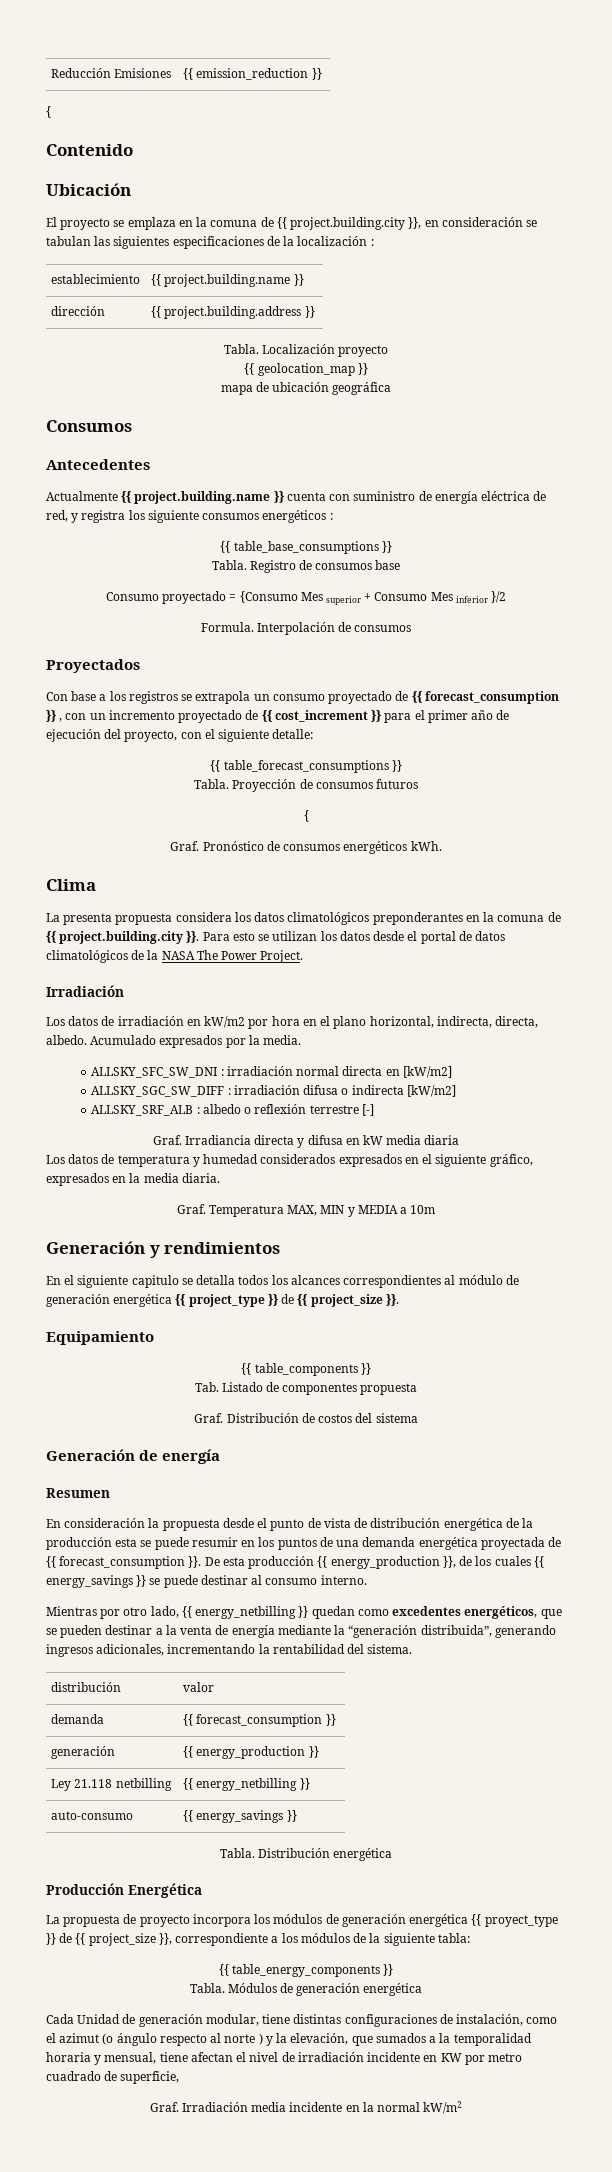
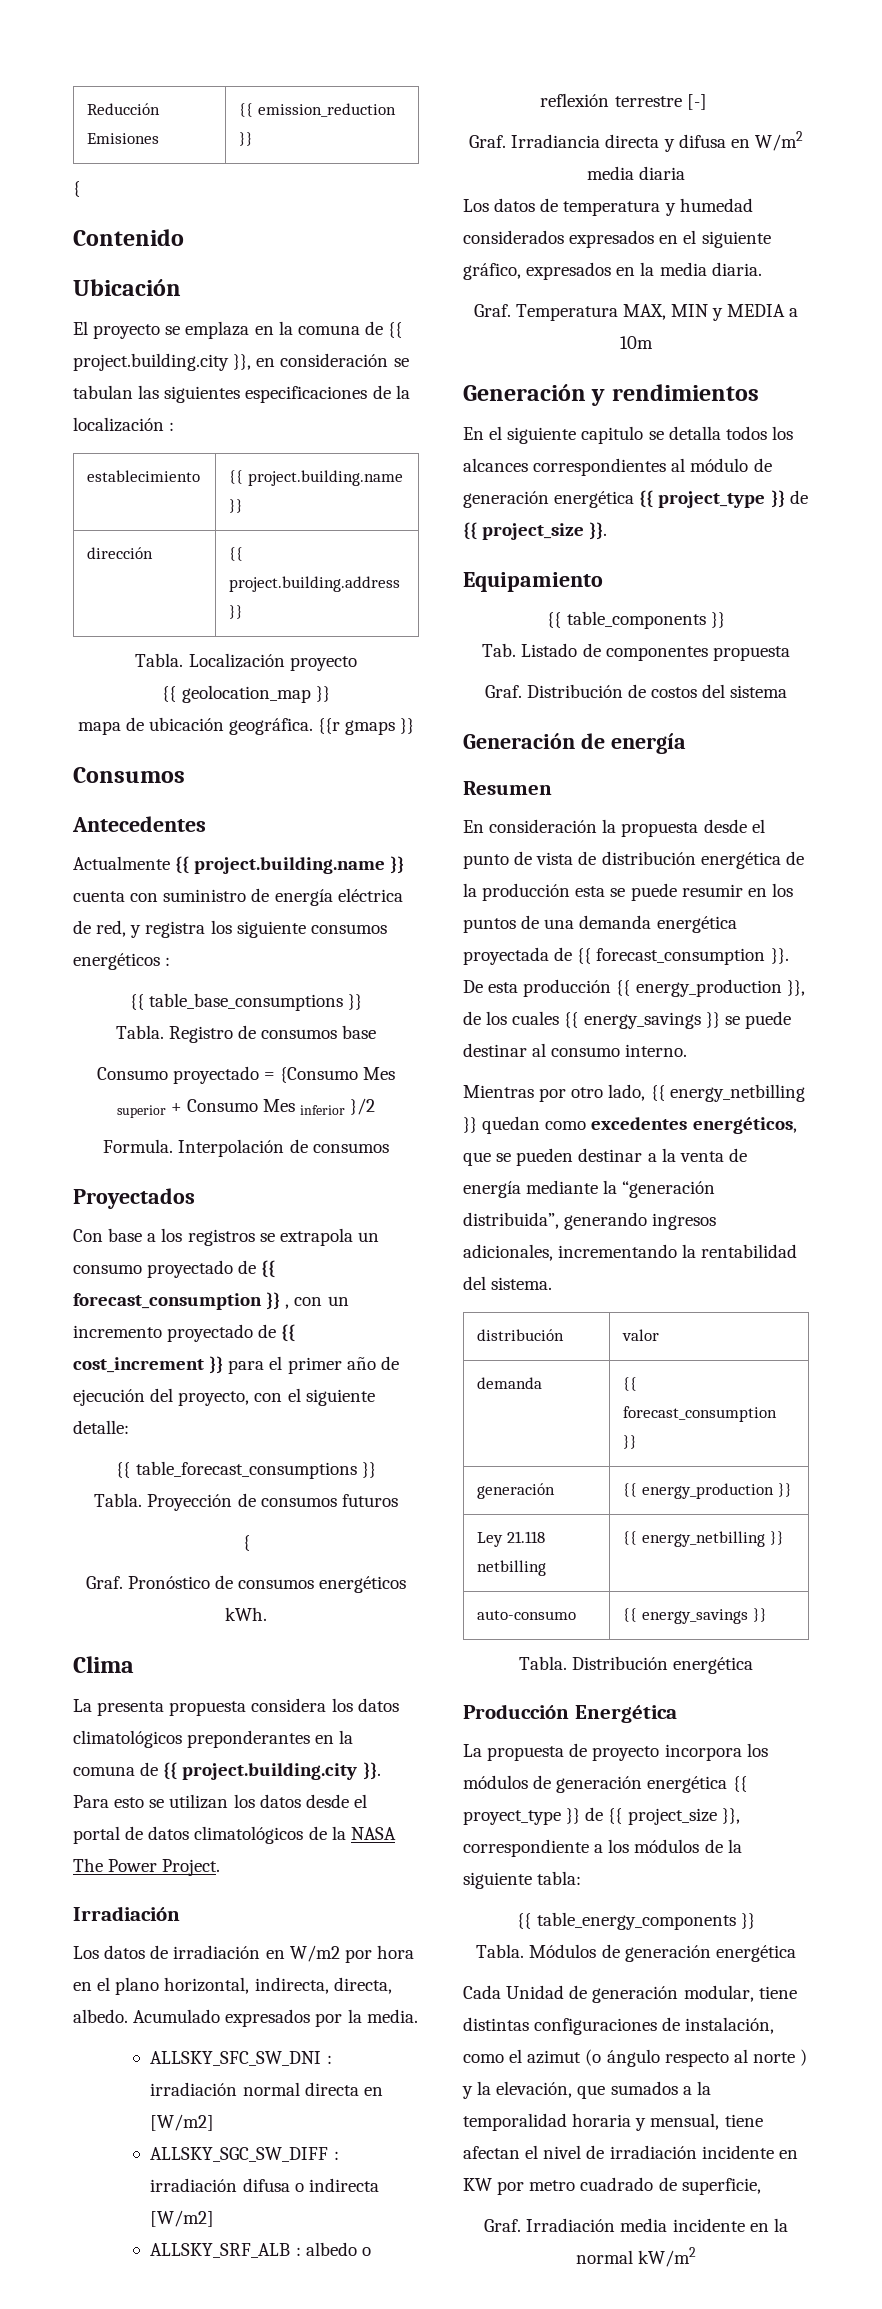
- mapa de ubicación geográfica
+ mapa de ubicación geográfica. {{r gmaps }}
- Los datos de irradiación en kW/m2 por hora en el plano horizontal, indirecta, directa, albedo.
+ Los datos de irradiación en W/m2 por hora en el plano horizontal, indirecta, directa, albedo.
- ALLSKY_SFC_SW_DNI : irradiación normal directa en [kW/m2]
+ ALLSKY_SFC_SW_DNI : irradiación normal directa en [W/m2]
- ALLSKY_SGC_SW_DIFF : irradiación difusa o indirecta [kW/m2]
+ ALLSKY_SGC_SW_DIFF : irradiación difusa o indirecta [W/m2]
- Irradiancia directa y difusa en kW media diaria
+ Irradiancia directa y difusa en W/m2 media diaria

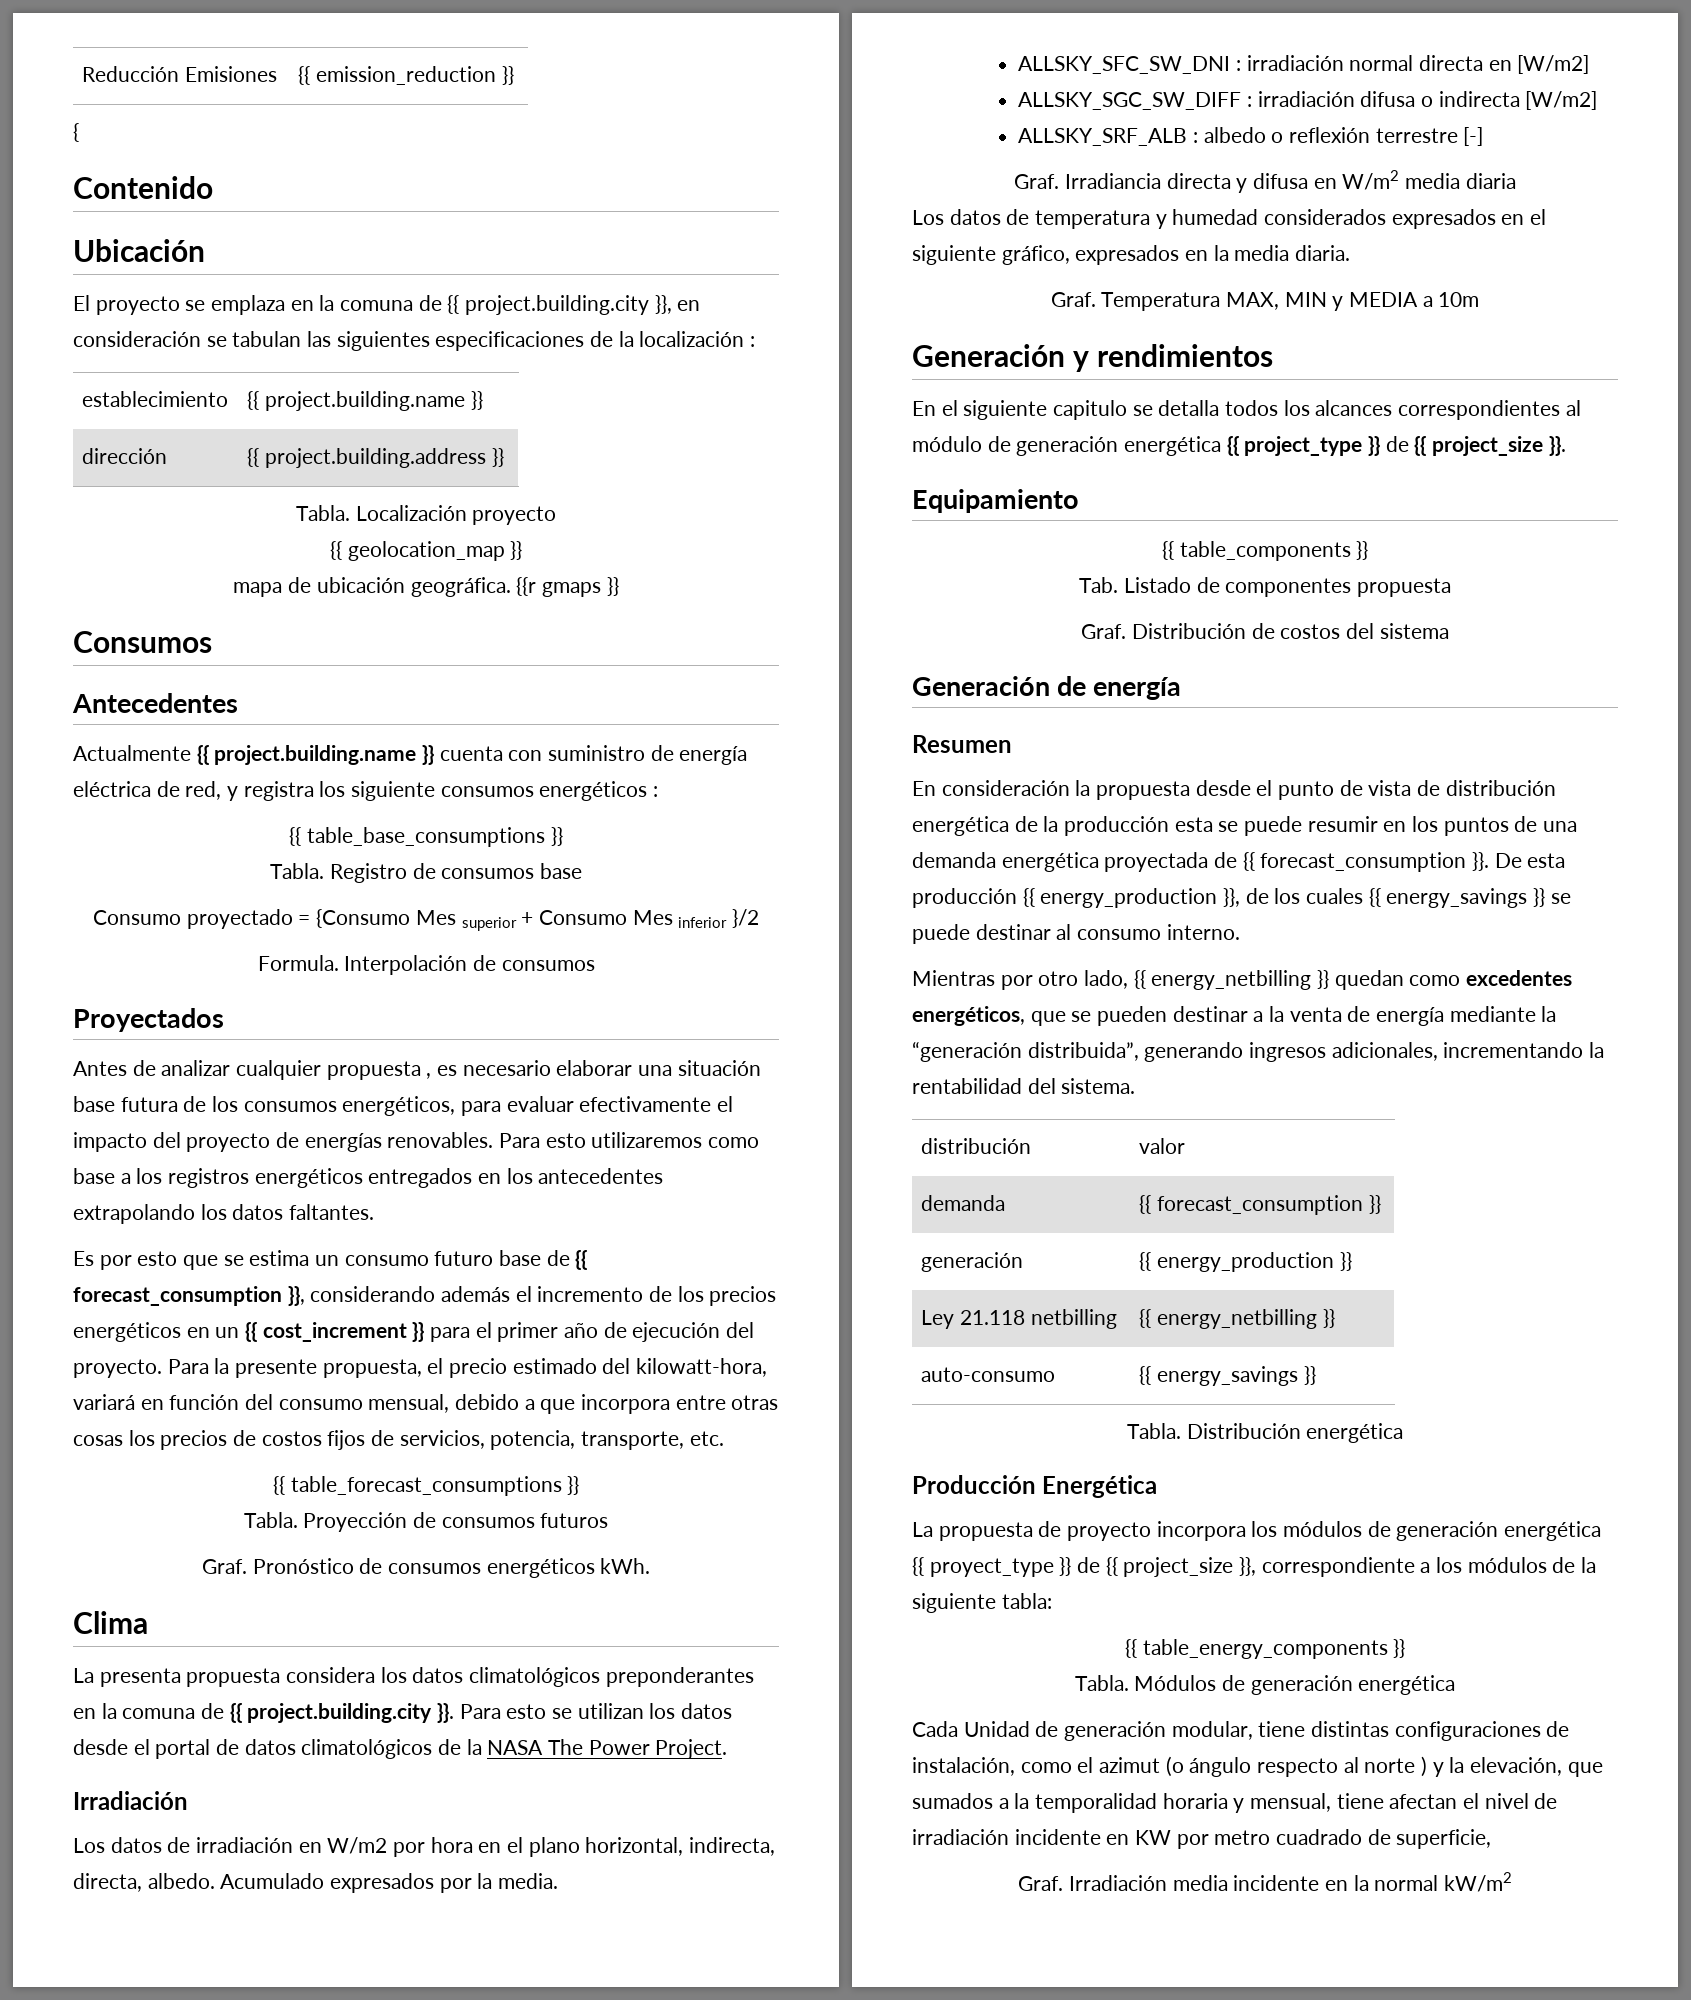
- Con base a los registros se extrapola un consumo proyectado de {{ forecast_consumption }} , con un incremento proyectado de {{ cost_increment }} para el primer año de ejecución del proyecto, con el siguiente detalle:
+ Antes de analizar cualquier propuesta , es necesario elaborar una situación base futura de los consumos energéticos, para evaluar efectivamente el impacto del proyecto de energías renovables. Para esto utilizaremos como base a los registros energéticos entregados en los antecedentes extrapolando los datos faltantes.
+ Es por esto que se estima un consumo futuro base de {{ forecast_consumption }}, considerando además el incremento de los precios energéticos en un {{ cost_increment }} para el primer año de ejecución del proyecto. Para la presente propuesta, el precio estimado del kilowatt-hora, variará en función del consumo mensual, debido a que incorpora entre otras cosas los precios de costos fijos de servicios, potencia, transporte, etc.
  Proyección de consumos futuros
- {

